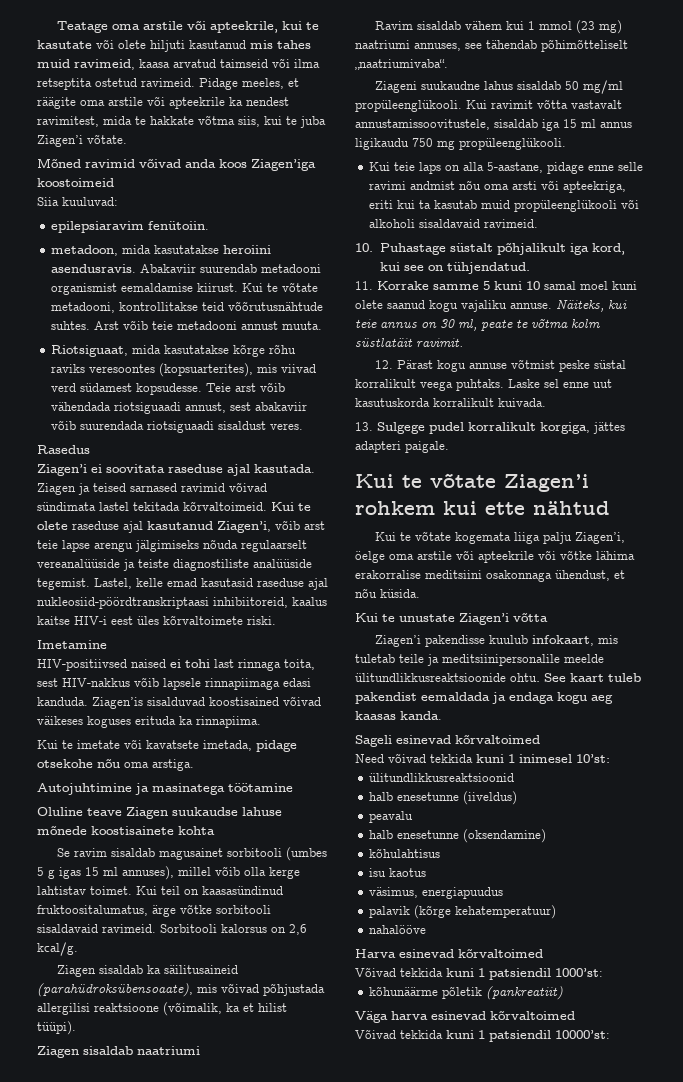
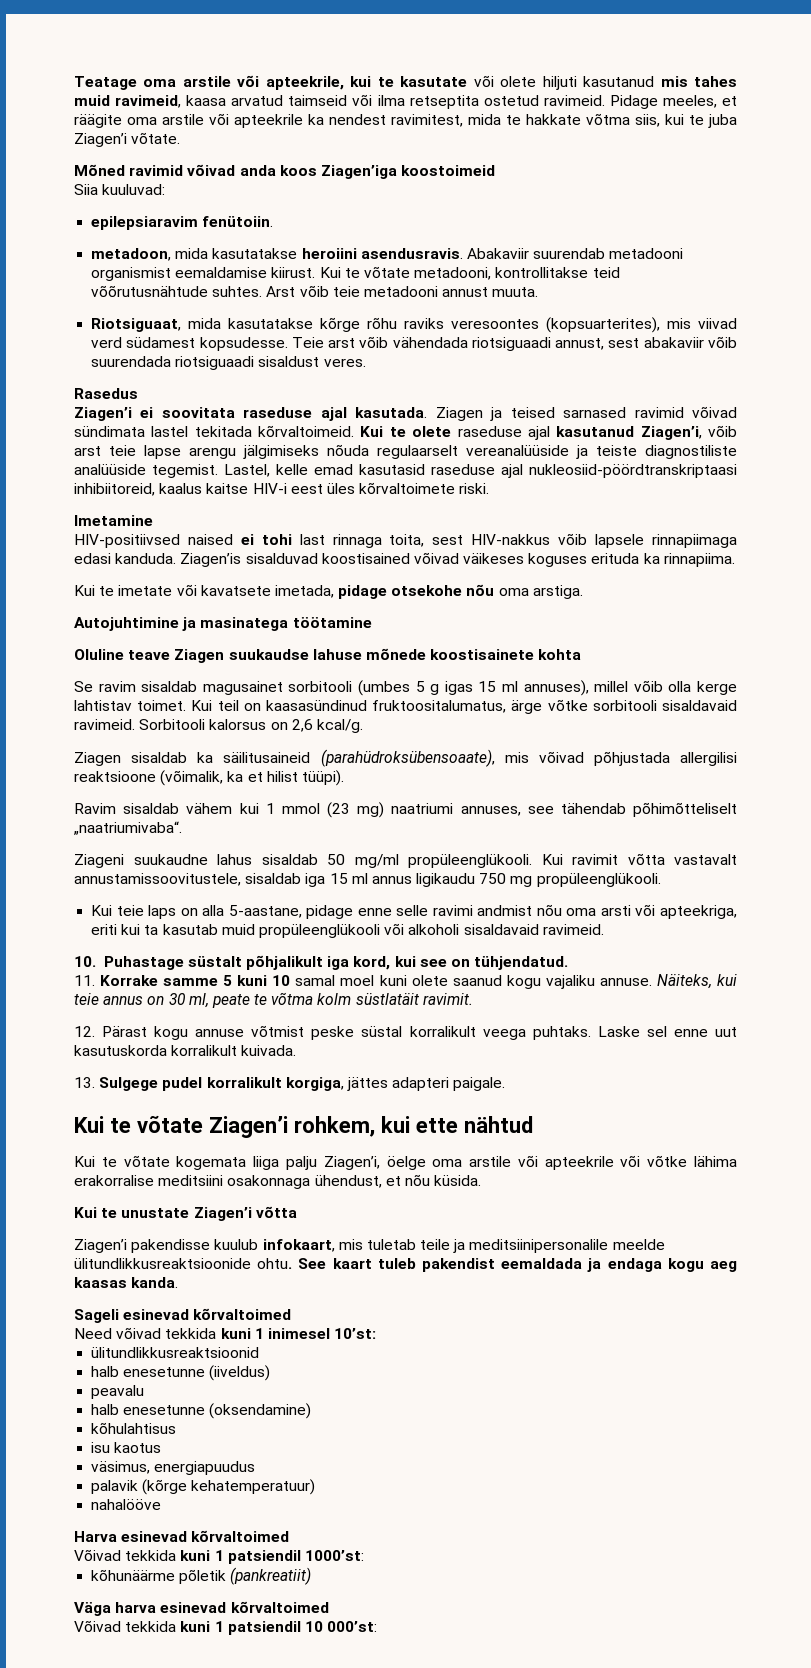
- Ziagen sisaldab naatriumi
- Kui te võtate Ziagen’i rohkem kui ette nähtud
+ Kui te võtate Ziagen’i rohkem, kui ette nähtud
- Võivad tekkida kuni 1 patsiendil 10000’st:
+ Võivad tekkida kuni 1 patsiendil 10 000’st:

